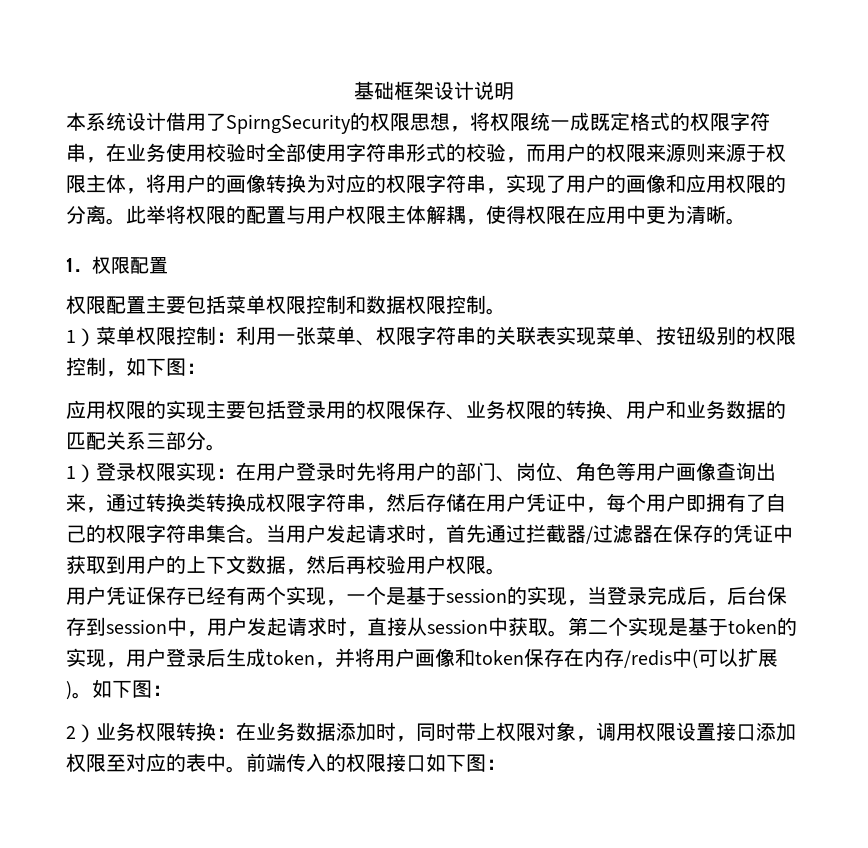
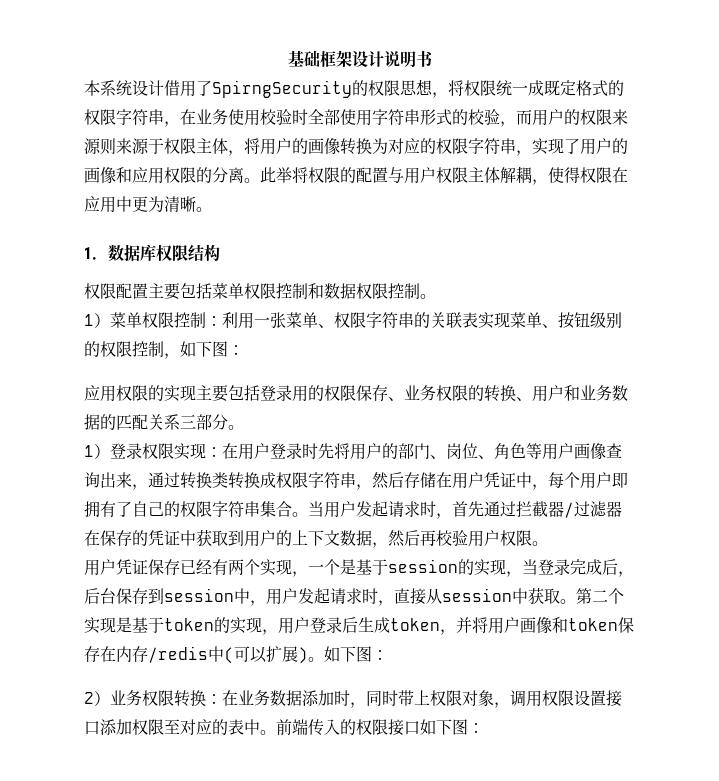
- 基础框架设计说明
+ 基础框架设计说明书
- 1．权限配置
+ 1．数据库权限结构

